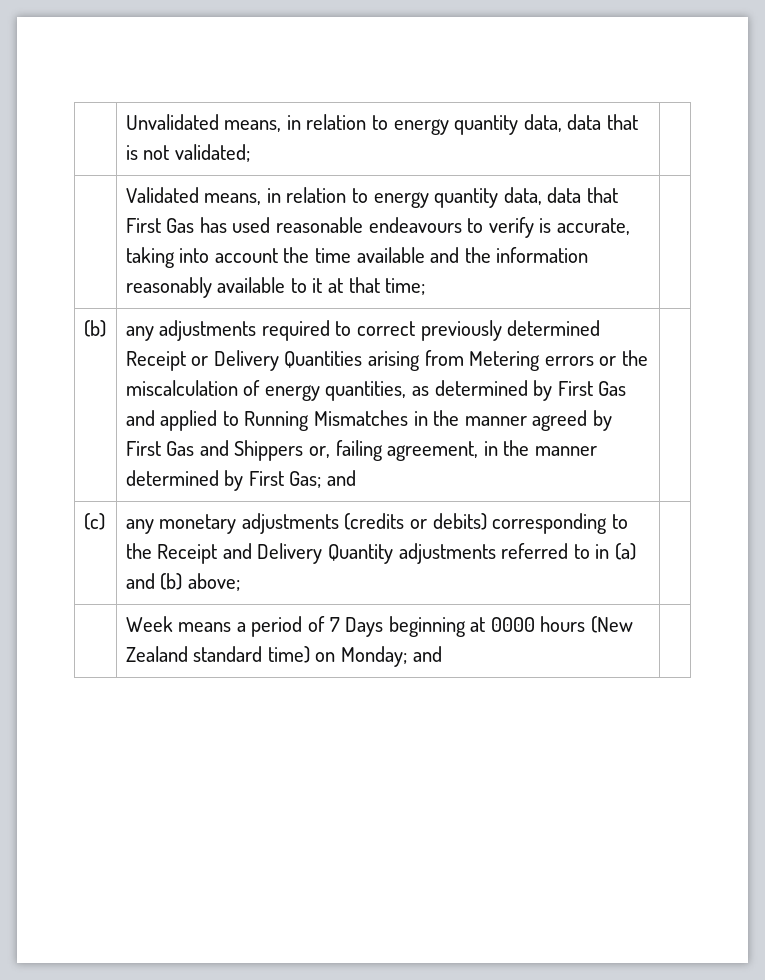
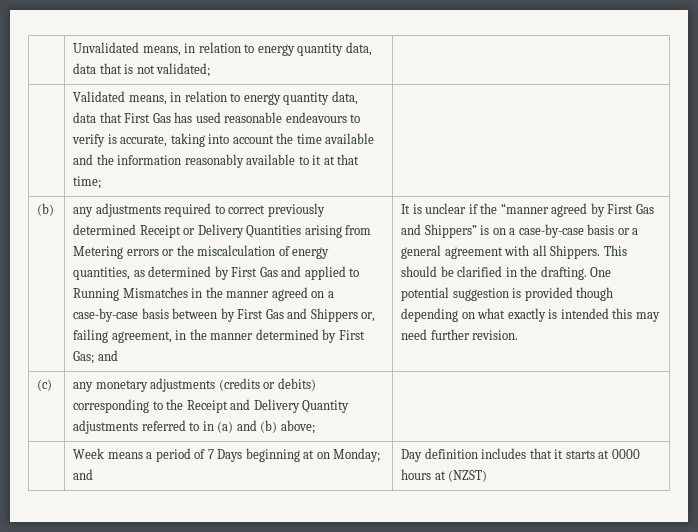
- any adjustments required to correct previously determined Receipt or Delivery Quantities arising from Metering errors or the miscalculation of energy quantities, as determined by First Gas and applied to Running Mismatches in the manner agreed by First Gas and Shippers or, failing agreement, in the manner determined by First Gas; and
+ any adjustments required to correct previously determined Receipt or Delivery Quantities arising from Metering errors or the miscalculation of energy quantities, as determined by First Gas and applied to Running Mismatches in the manner agreed on a case-by-case basis between by First Gas and Shippers or, failing agreement, in the manner determined by First Gas; and
+ It is unclear if the “manner agreed by First Gas and Shippers” is on a case-by-case basis or a general agreement with all Shippers. This should be clarified in the drafting. One potential suggestion is provided though depending on what exactly is intended this may need further revision.
- | Week means a period of 7 Days beginning at 0000 hours (New Zealand standard time) on Monday; and |
+ | Week means a period of 7 Days beginning at on Monday; and | Day definition includes that it starts at 0000 hours at (NZST)

